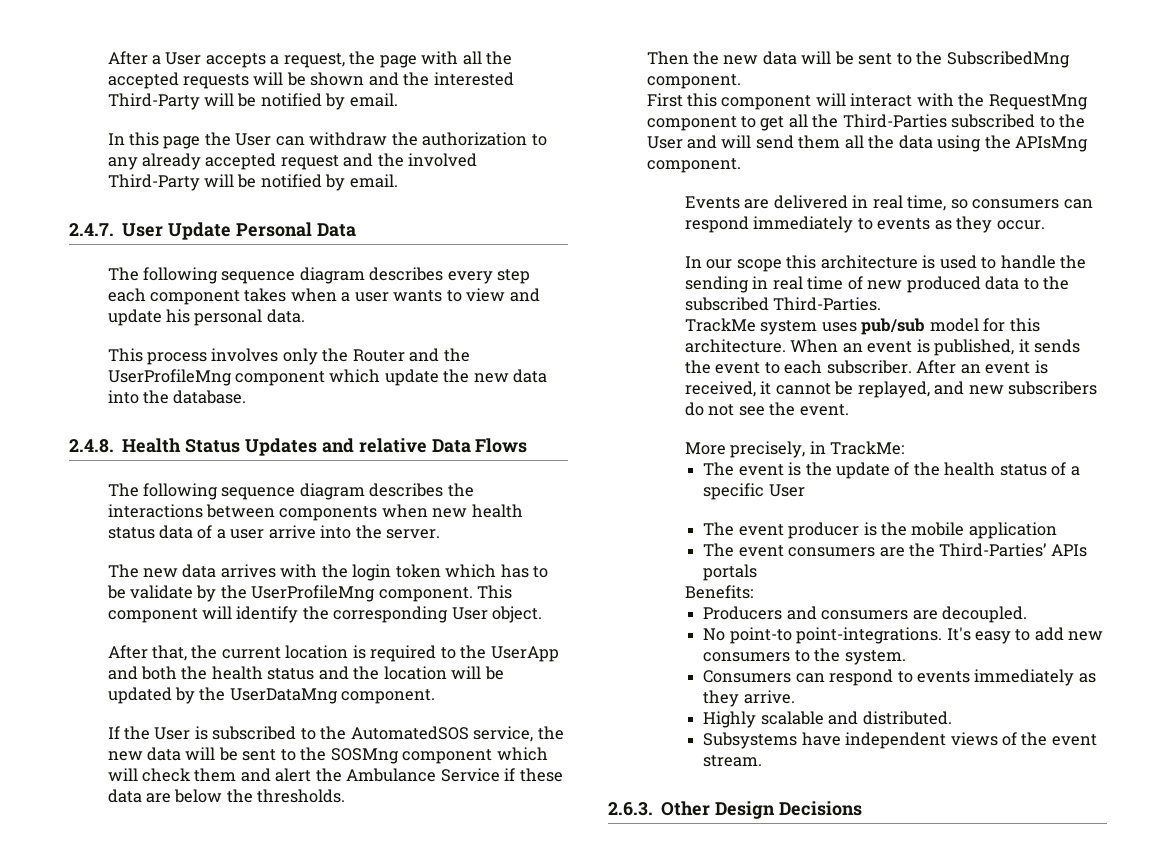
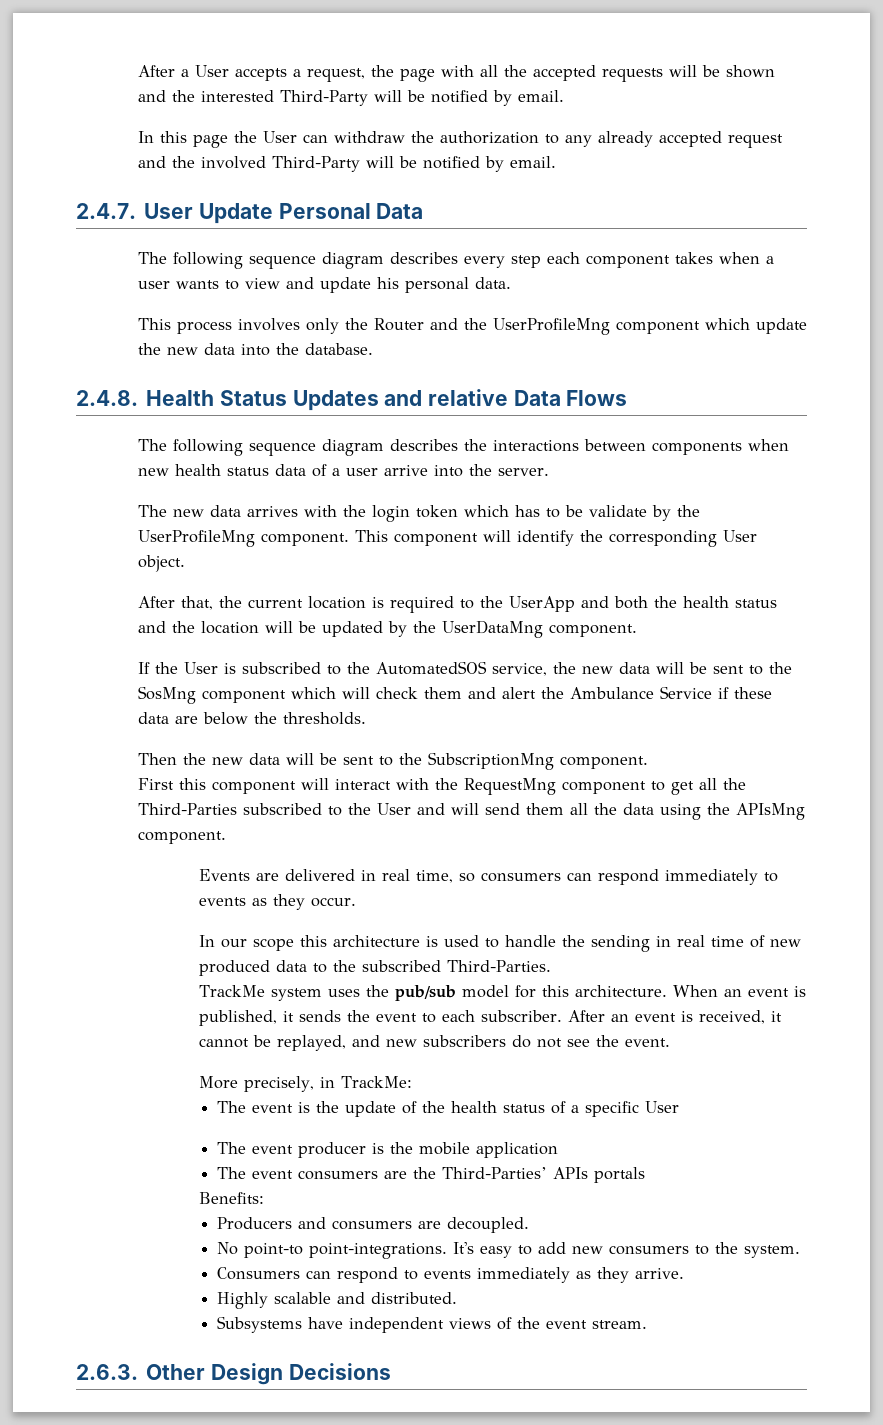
- If the User is subscribed to the AutomatedSOS service, the new data will be sent to the SOSMng component which will check them and alert the Ambulance Service if these data are below the thresholds.
+ If the User is subscribed to the AutomatedSOS service, the new data will be sent to the SosMng component which will check them and alert the Ambulance Service if these data are below the thresholds.
- Then the new data will be sent to the SubscribedMng component.
+ Then the new data will be sent to the SubscriptionMng component.
- TrackMe system uses pub/sub model for this architecture.
+ TrackMe system uses the pub/sub model for this architecture.

